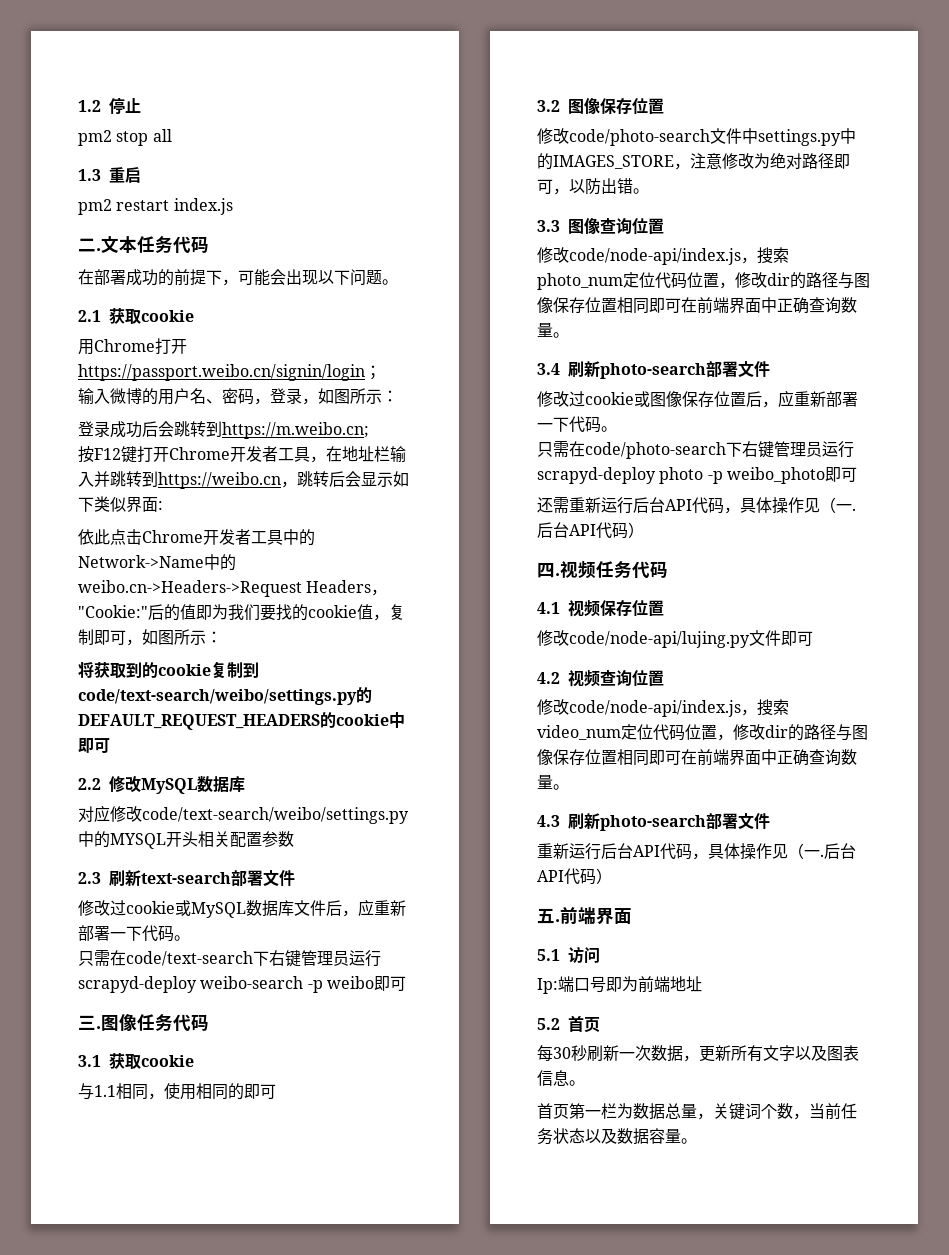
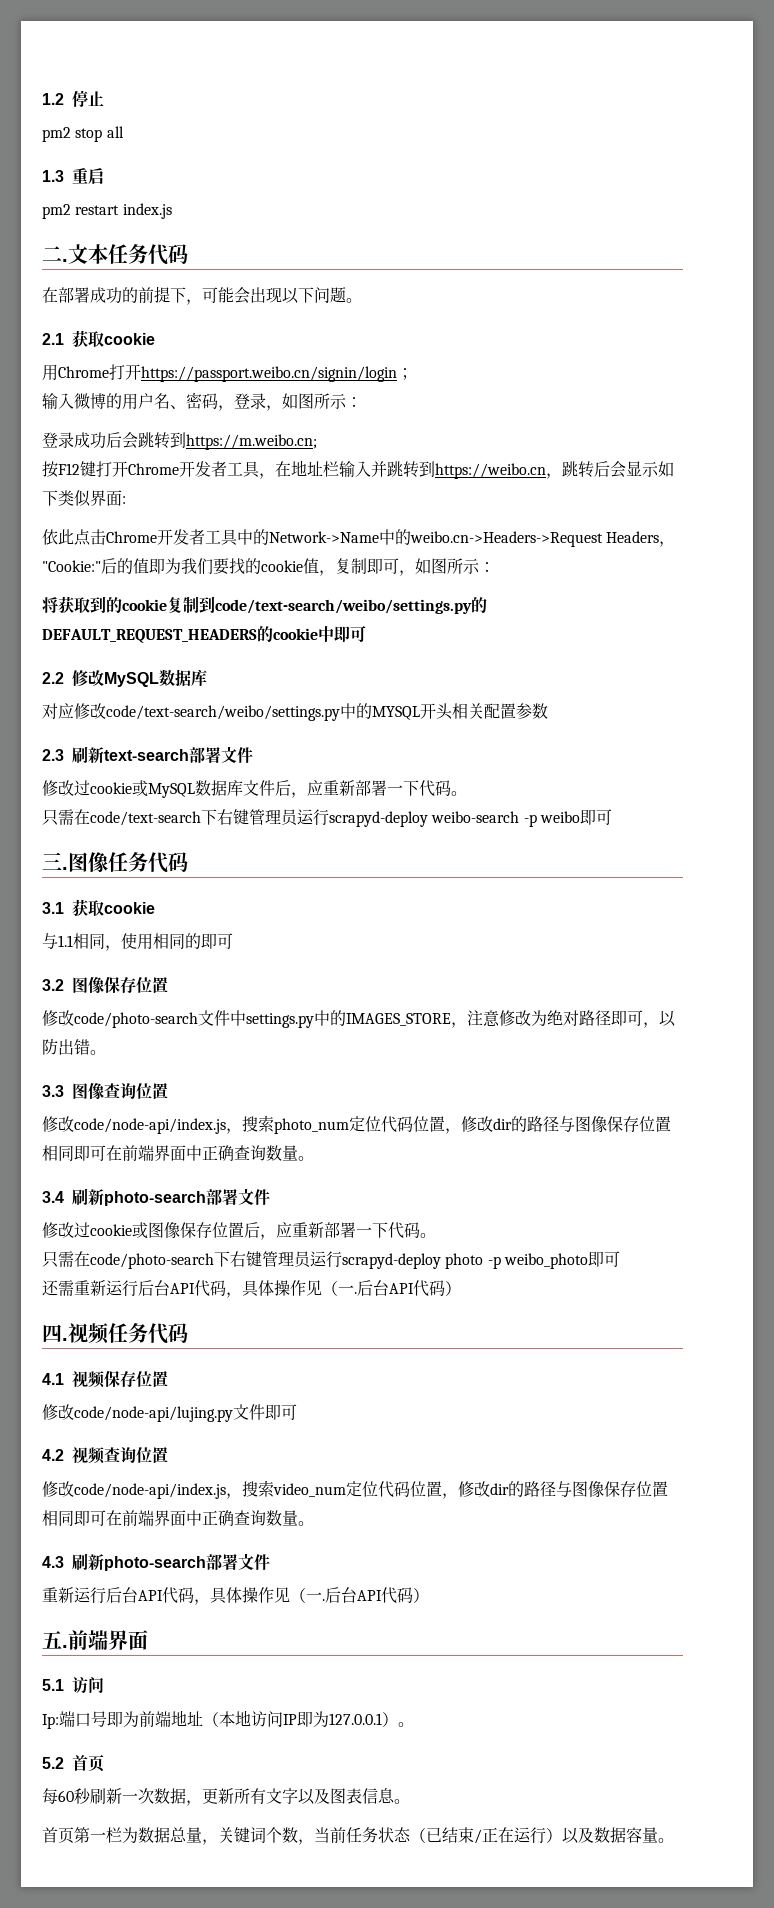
- Ip:端口号即为前端地址
+ Ip:端口号即为前端地址（本地访问IP即为127.0.0.1）。
- 每30秒刷新一次数据，更新所有文字以及图表信息。
+ 每60秒刷新一次数据，更新所有文字以及图表信息。
- 首页第一栏为数据总量，关键词个数，当前任务状态以及数据容量。
+ 首页第一栏为数据总量，关键词个数，当前任务状态（已结束/正在运行）以及数据容量。

